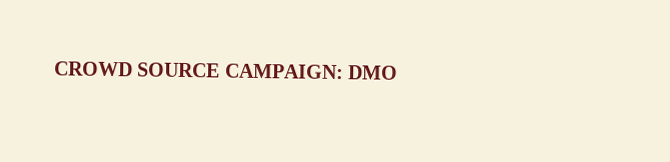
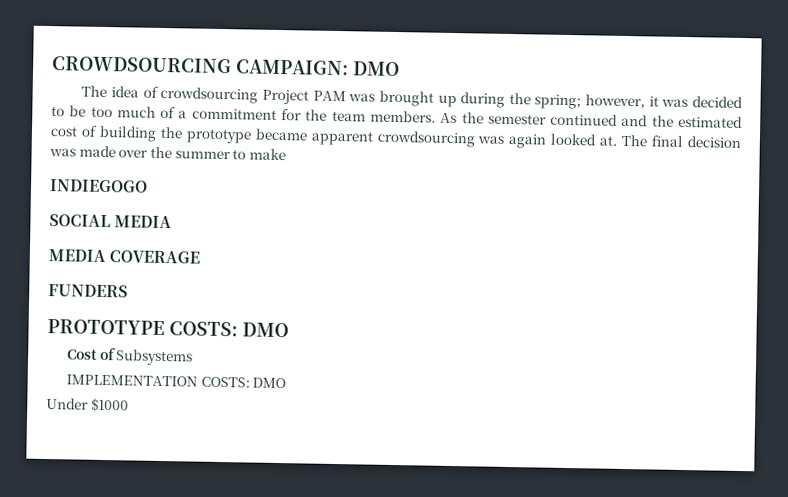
- CROWD SOURCE CAMPAIGN: DMO
+ CROWDSOURCING CAMPAIGN: DMO
+ The idea of crowdsourcing Project PAM was brought up during the spring; however, it was decided to be too much of a commitment for the team members. As the semester continued and the estimated cost of building the prototype became apparent crowdsourcing was again looked at. The final decision was made over the summer to make
+ INDIEGOGO
+ SOCIAL MEDIA
+ MEDIA COVERAGE
+ FUNDERS
+ PROTOTYPE COSTS: DMO
+ Cost of Subsystems
+ IMPLEMENTATION COSTS: DMO
+ Under $1000

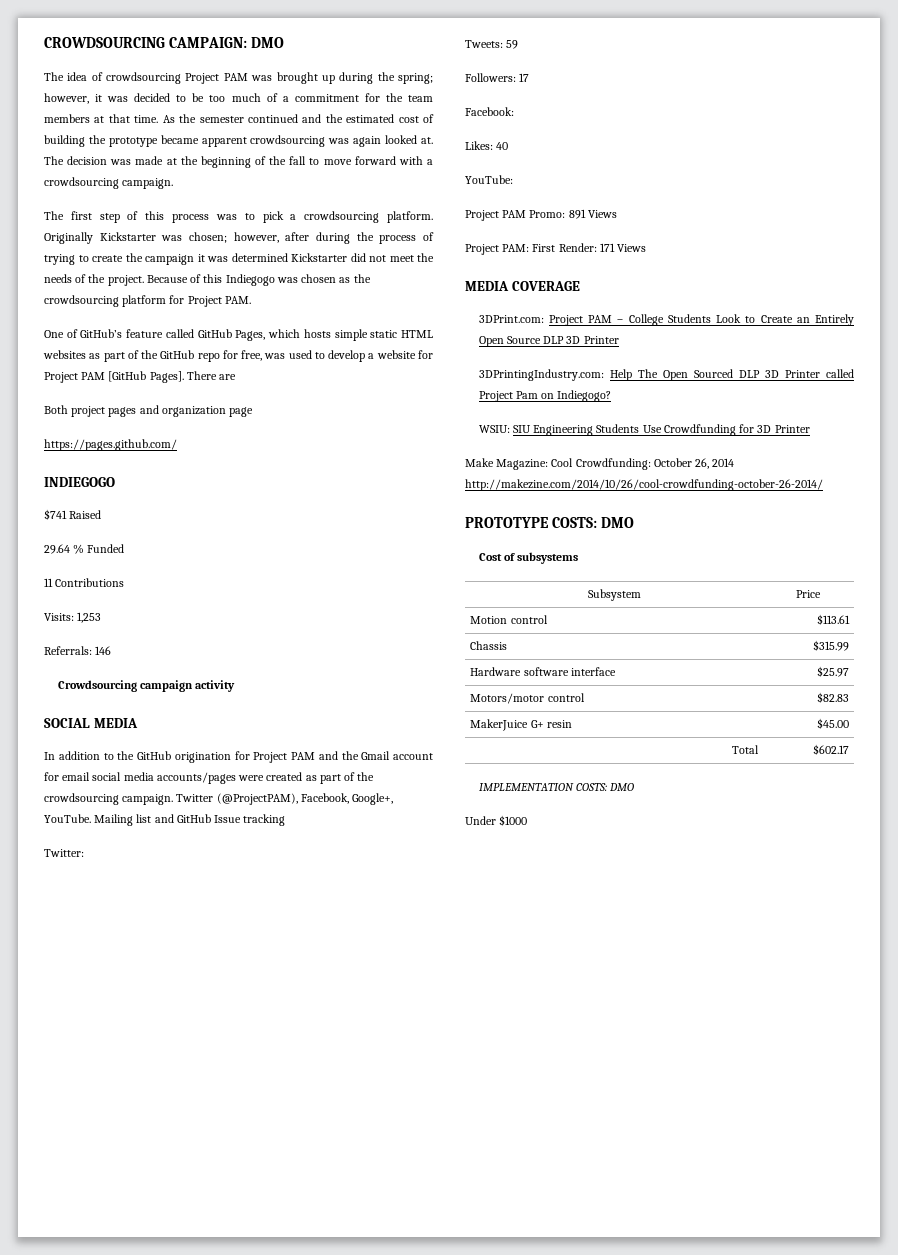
- The idea of crowdsourcing Project PAM was brought up during the spring; however, it was decided to be too much of a commitment for the team members.
+ The idea of crowdsourcing Project PAM was brought up during the spring; however, it was decided to be too much of a commitment for the team members at that time.
- The final decision was made over the summer to make
+ The decision was made at the beginning of the fall to move forward with a crowdsourcing campaign.
+ The first step of this process was to pick a crowdsourcing platform. Originally Kickstarter was chosen; however, after during the process of trying to create the campaign it was determined Kickstarter did not meet the needs of the project. Because of this Indiegogo was chosen as the crowdsourcing platform for Project PAM.
+ One of GitHub’s feature called GitHub Pages, which hosts simple static HTML websites as part of the GitHub repo for free, was used to develop a website for Project PAM [GitHub Pages]. There are
+ Both project pages and organization page
+ https://pages.github.com/
  INDIEGOGO
+ $741 Raised
+ 29.64 % Funded
+ 11 Contributions
+ Visits: 1,253
+ Referrals: 146
+ Crowdsourcing campaign activity
  SOCIAL MEDIA
+ In addition to the GitHub origination for Project PAM and the Gmail account for email social media accounts/pages were created as part of the crowdsourcing campaign. Twitter (@ProjectPAM), Facebook, Google+, YouTube. Mailing list and GitHub Issue tracking
+ Twitter:
+ Tweets: 59
+ Followers: 17
+ Facebook:
+ Likes: 40
+ YouTube:
+ Project PAM Promo: 891 Views
+ Project PAM: First Render: 171 Views
  MEDIA COVERAGE
- FUNDERS
+ 3DPrint.com: Project PAM – College Students Look to Create an Entirely Open Source DLP 3D Printer
+ 3DPrintingIndustry.com: Help The Open Sourced DLP 3D Printer called Project Pam on Indiegogo?
+ WSIU: SIU Engineering Students Use Crowdfunding for 3D Printer
+ Make Magazine: Cool Crowdfunding: October 26, 2014 http://makezine.com/2014/10/26/cool-crowdfunding-october-26-2014/
- Cost of Subsystems
+ Cost of subsystems
+ Subsystem | Price
+ Motion control | $113.61
+ Chassis | $315.99
+ Hardware software interface | $25.97
+ Motors/motor control | $82.83
+ MakerJuice G+ resin | $45.00
+ Total | $602.17

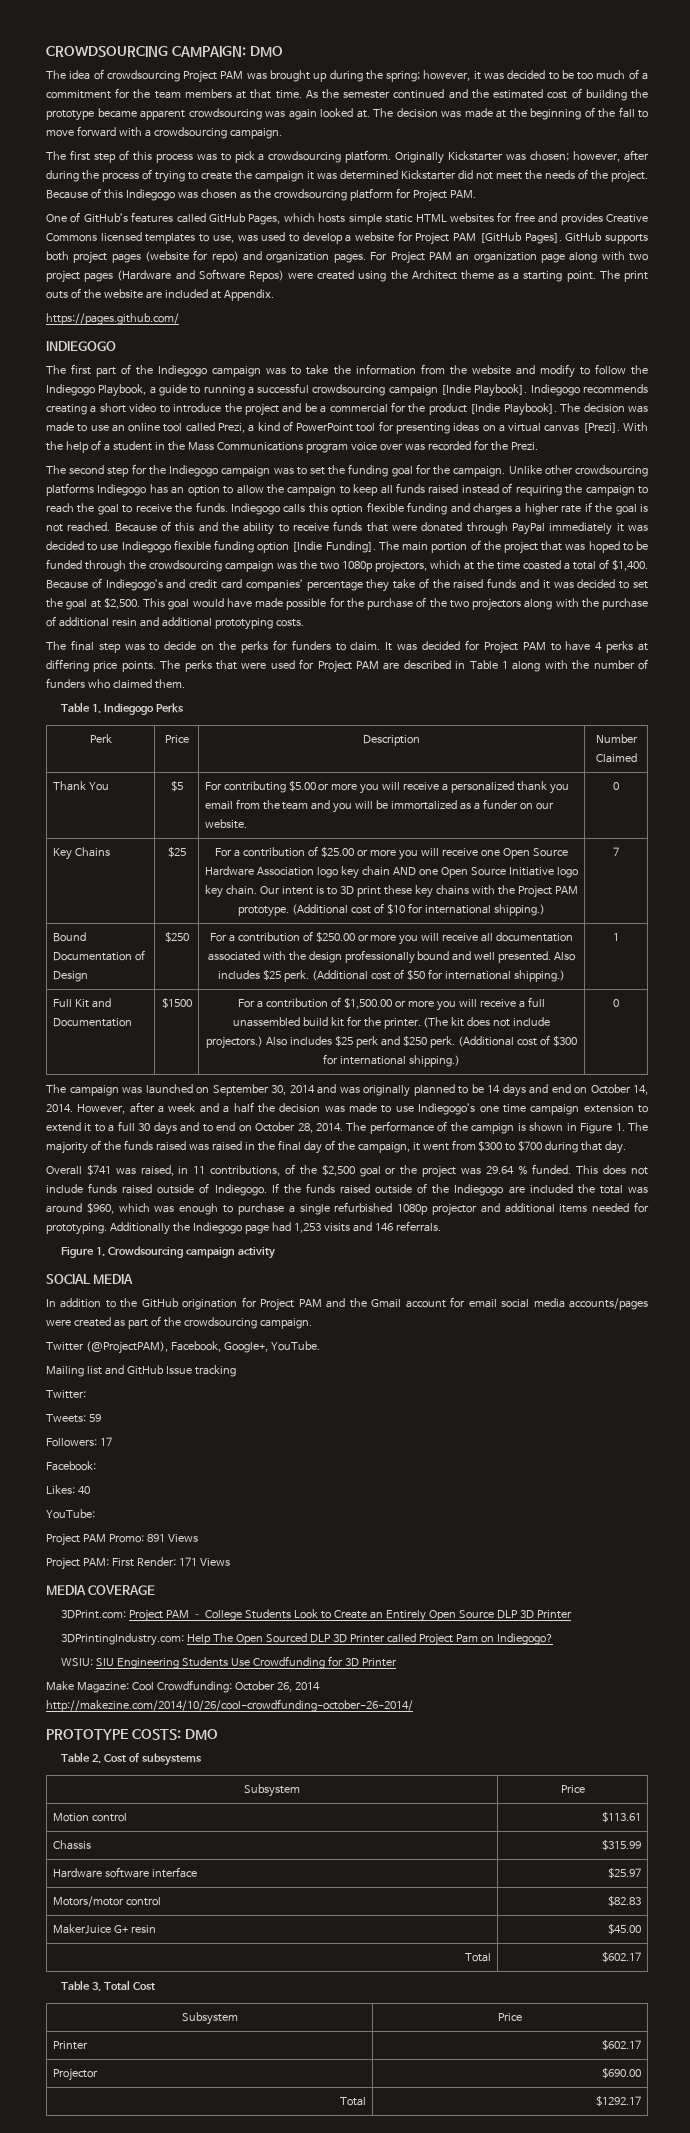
- One of GitHub’s feature called GitHub Pages, which hosts simple static HTML websites as part of the GitHub repo for free, was used to develop a website for Project PAM [GitHub Pages].
+ One of GitHub’s features called GitHub Pages, which hosts simple static HTML websites for free and provides Creative Commons licensed templates to use, was used to develop a website for Project PAM [GitHub Pages].
- There are
- Both project pages and organization page
+ GitHub supports both project pages (website for repo) and organization pages. For Project PAM an organization page along with two project pages (Hardware and Software Repos) were created using the Architect theme as a starting point. The print outs of the website are included at Appendix.
  https://pages.github.com/
  INDIEGOGO
- $741 Raised
- 29.64 % Funded
- 11 Contributions
- Visits: 1,253
- Referrals: 146
- Crowdsourcing campaign activity
+ The first part of the Indiegogo campaign was to take the information from the website and modify to follow the Indiegogo Playbook, a guide to running a successful crowdsourcing campaign [Indie Playbook]. Indiegogo recommends creating a short video to introduce the project and be a commercial for the product [Indie Playbook]. The decision was made to use an online tool called Prezi, a kind of PowerPoint tool for presenting ideas on a virtual canvas [Prezi]. With the help of a student in the Mass Communications program voice over was recorded for the Prezi.
+ The second step for the Indiegogo campaign was to set the funding goal for the campaign. Unlike other crowdsourcing platforms Indiegogo has an option to allow the campaign to keep all funds raised instead of requiring the campaign to reach the goal to receive the funds. Indiegogo calls this option flexible funding and charges a higher rate if the goal is not reached. Because of this and the ability to receive funds that were donated through PayPal immediately it was decided to use Indiegogo flexible funding option [Indie Funding]. The main portion of the project that was hoped to be funded through the crowdsourcing campaign was the two 1080p projectors, which at the time coasted a total of $1,400. Because of Indiegogo’s and credit card companies’ percentage they take of the raised funds and it was decided to set the goal at $2,500. This goal would have made possible for the purchase of the two projectors along with the purchase of additional resin and additional prototyping costs.
+ The final step was to decide on the perks for funders to claim. It was decided for Project PAM to have 4 perks at differing price points. The perks that were used for Project PAM are described in Table 1 along with the number of funders who claimed them.
+ Table 1. Indiegogo Perks
+ Perk | Price | Description | Number Claimed
+ Thank You | $5 | For contributing $5.00 or more you will receive a personalized thank you email from the team and you will be immortalized as a funder on our website. | 0
+ Key Chains | $25 | For a contribution of $25.00 or more you will receive one Open Source Hardware Association logo key chain AND one Open Source Initiative logo key chain. Our intent is to 3D print these key chains with the Project PAM prototype. (Additional cost of $10 for international shipping.) | 7
+ Bound Documentation of Design | $250 | For a contribution of $250.00 or more you will receive all documentation associated with the design professionally bound and well presented. Also includes $25 perk. (Additional cost of $50 for international shipping.) | 1
+ Full Kit and Documentation | $1500 | For a contribution of $1,500.00 or more you will receive a full unassembled build kit for the printer. (The kit does not include projectors.) Also includes $25 perk and $250 perk. (Additional cost of $300 for international shipping.) | 0
+ The campaign was launched on September 30, 2014 and was originally planned to be 14 days and end on October 14, 2014. However, after a week and a half the decision was made to use Indiegogo’s one time campaign extension to extend it to a full 30 days and to end on October 28, 2014. The performance of the campign is shown in Figure 1. The majority of the funds raised was raised in the final day of the campaign, it went from $300 to $700 during that day.
+ Overall $741 was raised, in 11 contributions, of the $2,500 goal or the project was 29.64 % funded. This does not include funds raised outside of Indiegogo. If the funds raised outside of the Indiegogo are included the total was around $960, which was enough to purchase a single refurbished 1080p projector and additional items needed for prototyping. Additionally the Indiegogo page had 1,253 visits and 146 referrals.
+ Figure 1. Crowdsourcing campaign activity
- In addition to the GitHub origination for Project PAM and the Gmail account for email social media accounts/pages were created as part of the crowdsourcing campaign. Twitter (@ProjectPAM), Facebook, Google+, YouTube. Mailing list and GitHub Issue tracking
+ In addition to the GitHub origination for Project PAM and the Gmail account for email social media accounts/pages were created as part of the crowdsourcing campaign.
+ Twitter (@ProjectPAM), Facebook, Google+, YouTube.
+ Mailing list and GitHub Issue tracking
- Cost of subsystems
+ Table 2. Cost of subsystems
- IMPLEMENTATION COSTS: DMO
- Under $1000
+ Table 3. Total Cost
+ Subsystem | Price
+ Printer | $602.17
+ Projector | $690.00
+ Total | $1292.17

